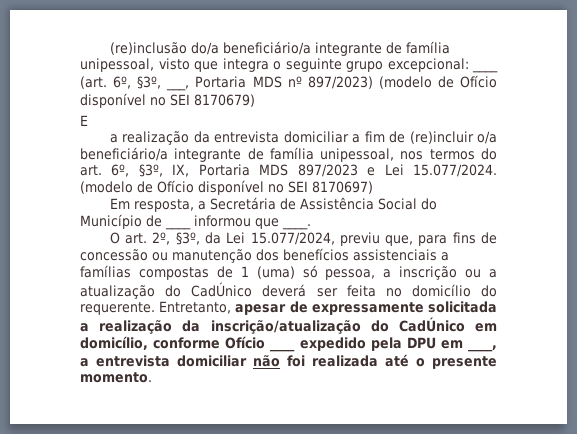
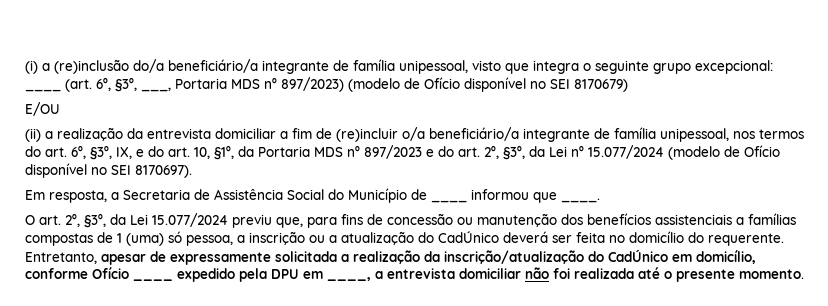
- (re)inclusão do/a beneficiário/a integrante de família unipessoal, visto que integra o seguinte grupo excepcional: ____ (art. 6º, §3º, ___, Portaria MDS nº 897/2023) (modelo de Ofício disponível no SEI 8170679)
+ (i) a (re)inclusão do/a beneficiário/a integrante de família unipessoal, visto que integra o seguinte grupo excepcional: ____ (art. 6º, §3º, ___, Portaria MDS nº 897/2023) (modelo de Ofício disponível no SEI 8170679)
- E
- a realização da entrevista domiciliar a fim de (re)incluir o/a beneficiário/a integrante de família unipessoal, nos termos do art. 6º, §3º, IX, Portaria MDS 897/2023 e Lei 15.077/2024. (modelo de Ofício disponível no SEI 8170697)
+ E/OU
+ (ii) a realização da entrevista domiciliar a fim de (re)incluir o/a beneficiário/a integrante de família unipessoal, nos termos do art. 6º, §3º, IX, e do art. 10, §1º, da Portaria MDS nº 897/2023 e do art. 2º, §3º, da Lei nº 15.077/2024 (modelo de Ofício disponível no SEI 8170697).
- Em resposta, a Secretária de Assistência Social do Município de ____ informou que ____.
+ Em resposta, a Secretaria de Assistência Social do Município de ____ informou que ____.
- O art. 2º, §3º, da Lei 15.077/2024, previu que, para fins de concessão ou manutenção dos benefícios assistenciais a famílias compostas de 1 (uma) só pessoa, a inscrição ou a atualização do CadÚnico deverá ser feita no domicílio do requerente.
+ O art. 2º, §3º, da Lei 15.077/2024 previu que, para fins de concessão ou manutenção dos benefícios assistenciais a famílias compostas de 1 (uma) só pessoa, a inscrição ou a atualização do CadÚnico deverá ser feita no domicílio do requerente.

